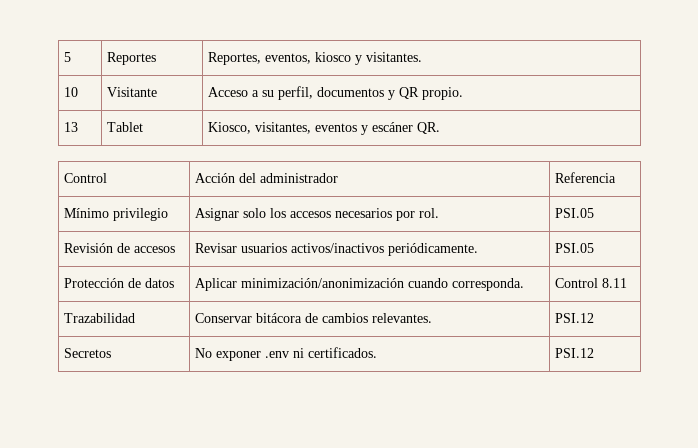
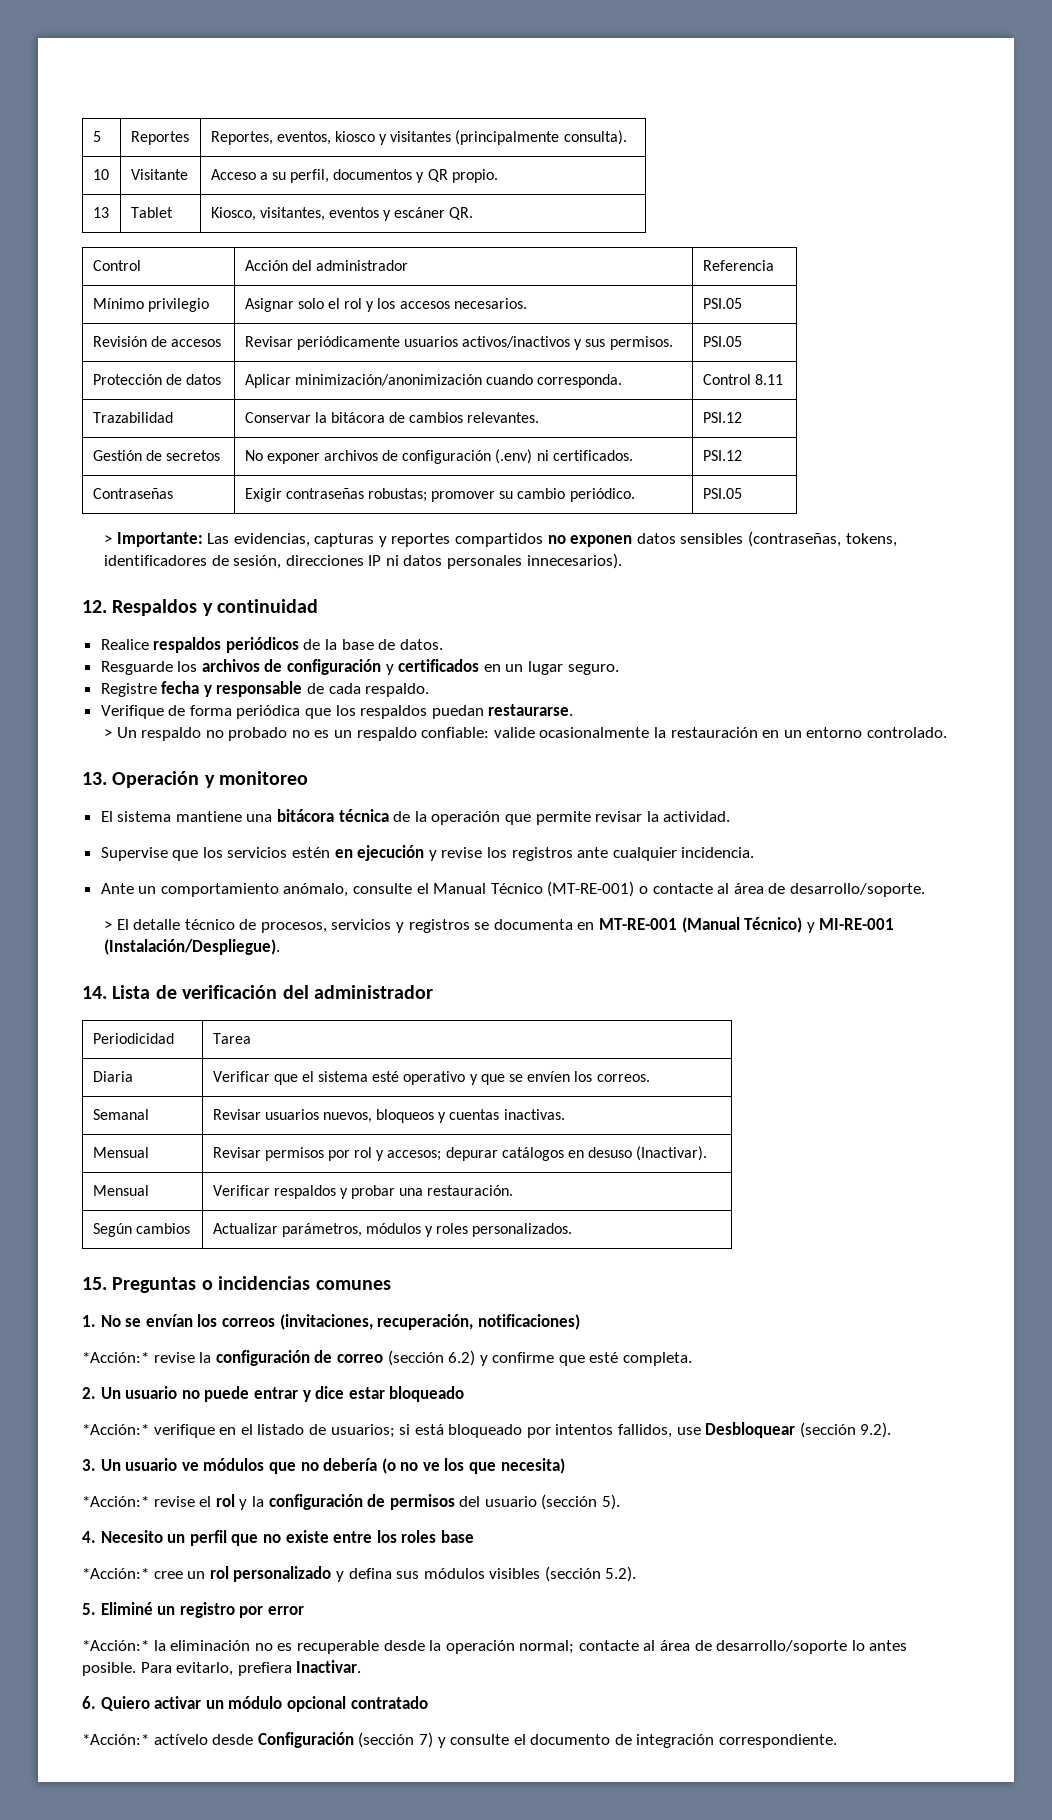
- 5 | Reportes | Reportes, eventos, kiosco y visitantes.
+ 5 | Reportes | Reportes, eventos, kiosco y visitantes (principalmente consulta).
- Mínimo privilegio | Asignar solo los accesos necesarios por rol. | PSI.05
+ Mínimo privilegio | Asignar solo el rol y los accesos necesarios. | PSI.05
- Revisión de accesos | Revisar usuarios activos/inactivos periódicamente. | PSI.05
+ Revisión de accesos | Revisar periódicamente usuarios activos/inactivos y sus permisos. | PSI.05
- Trazabilidad | Conservar bitácora de cambios relevantes. | PSI.12
+ Trazabilidad | Conservar la bitácora de cambios relevantes. | PSI.12
- Secretos | No exponer .env ni certificados. | PSI.12
+ Gestión de secretos | No exponer archivos de configuración (.env) ni certificados. | PSI.12
+ Contraseñas | Exigir contraseñas robustas; promover su cambio periódico. | PSI.05
+ > Importante: Las evidencias, capturas y reportes compartidos no exponen datos sensibles (contraseñas, tokens, identificadores de sesión, direcciones IP ni datos personales innecesarios).
+ 12. Respaldos y continuidad
+ Realice respaldos periódicos de la base de datos.
+ Resguarde los archivos de configuración y certificados en un lugar seguro.
+ Registre fecha y responsable de cada respaldo.
+ Verifique de forma periódica que los respaldos puedan restaurarse.
+ > Un respaldo no probado no es un respaldo confiable: valide ocasionalmente la restauración en un entorno controlado.
+ 13. Operación y monitoreo
+ El sistema mantiene una bitácora técnica de la operación que permite revisar la actividad.
+ Supervise que los servicios estén en ejecución y revise los registros ante cualquier incidencia.
+ Ante un comportamiento anómalo, consulte el Manual Técnico (MT-RE-001) o contacte al área de desarrollo/soporte.
+ > El detalle técnico de procesos, servicios y registros se documenta en MT-RE-001 (Manual Técnico) y MI-RE-001 (Instalación/Despliegue).
+ 14. Lista de verificación del administrador
+ Periodicidad | Tarea
+ Diaria | Verificar que el sistema esté operativo y que se envíen los correos.
+ Semanal | Revisar usuarios nuevos, bloqueos y cuentas inactivas.
+ Mensual | Revisar permisos por rol y accesos; depurar catálogos en desuso (Inactivar).
+ Mensual | Verificar respaldos y probar una restauración.
+ Según cambios | Actualizar parámetros, módulos y roles personalizados.
+ 15. Preguntas o incidencias comunes
+ 1. No se envían los correos (invitaciones, recuperación, notificaciones)
+ *Acción:* revise la configuración de correo (sección 6.2) y confirme que esté completa.
+ 2. Un usuario no puede entrar y dice estar bloqueado
+ *Acción:* verifique en el listado de usuarios; si está bloqueado por intentos fallidos, use Desbloquear (sección 9.2).
+ 3. Un usuario ve módulos que no debería (o no ve los que necesita)
+ *Acción:* revise el rol y la configuración de permisos del usuario (sección 5).
+ 4. Necesito un perfil que no existe entre los roles base
+ *Acción:* cree un rol personalizado y defina sus módulos visibles (sección 5.2).
+ 5. Eliminé un registro por error
+ *Acción:* la eliminación no es recuperable desde la operación normal; contacte al área de desarrollo/soporte lo antes posible. Para evitarlo, prefiera Inactivar.
+ 6. Quiero activar un módulo opcional contratado
+ *Acción:* actívelo desde Configuración (sección 7) y consulte el documento de integración correspondiente.

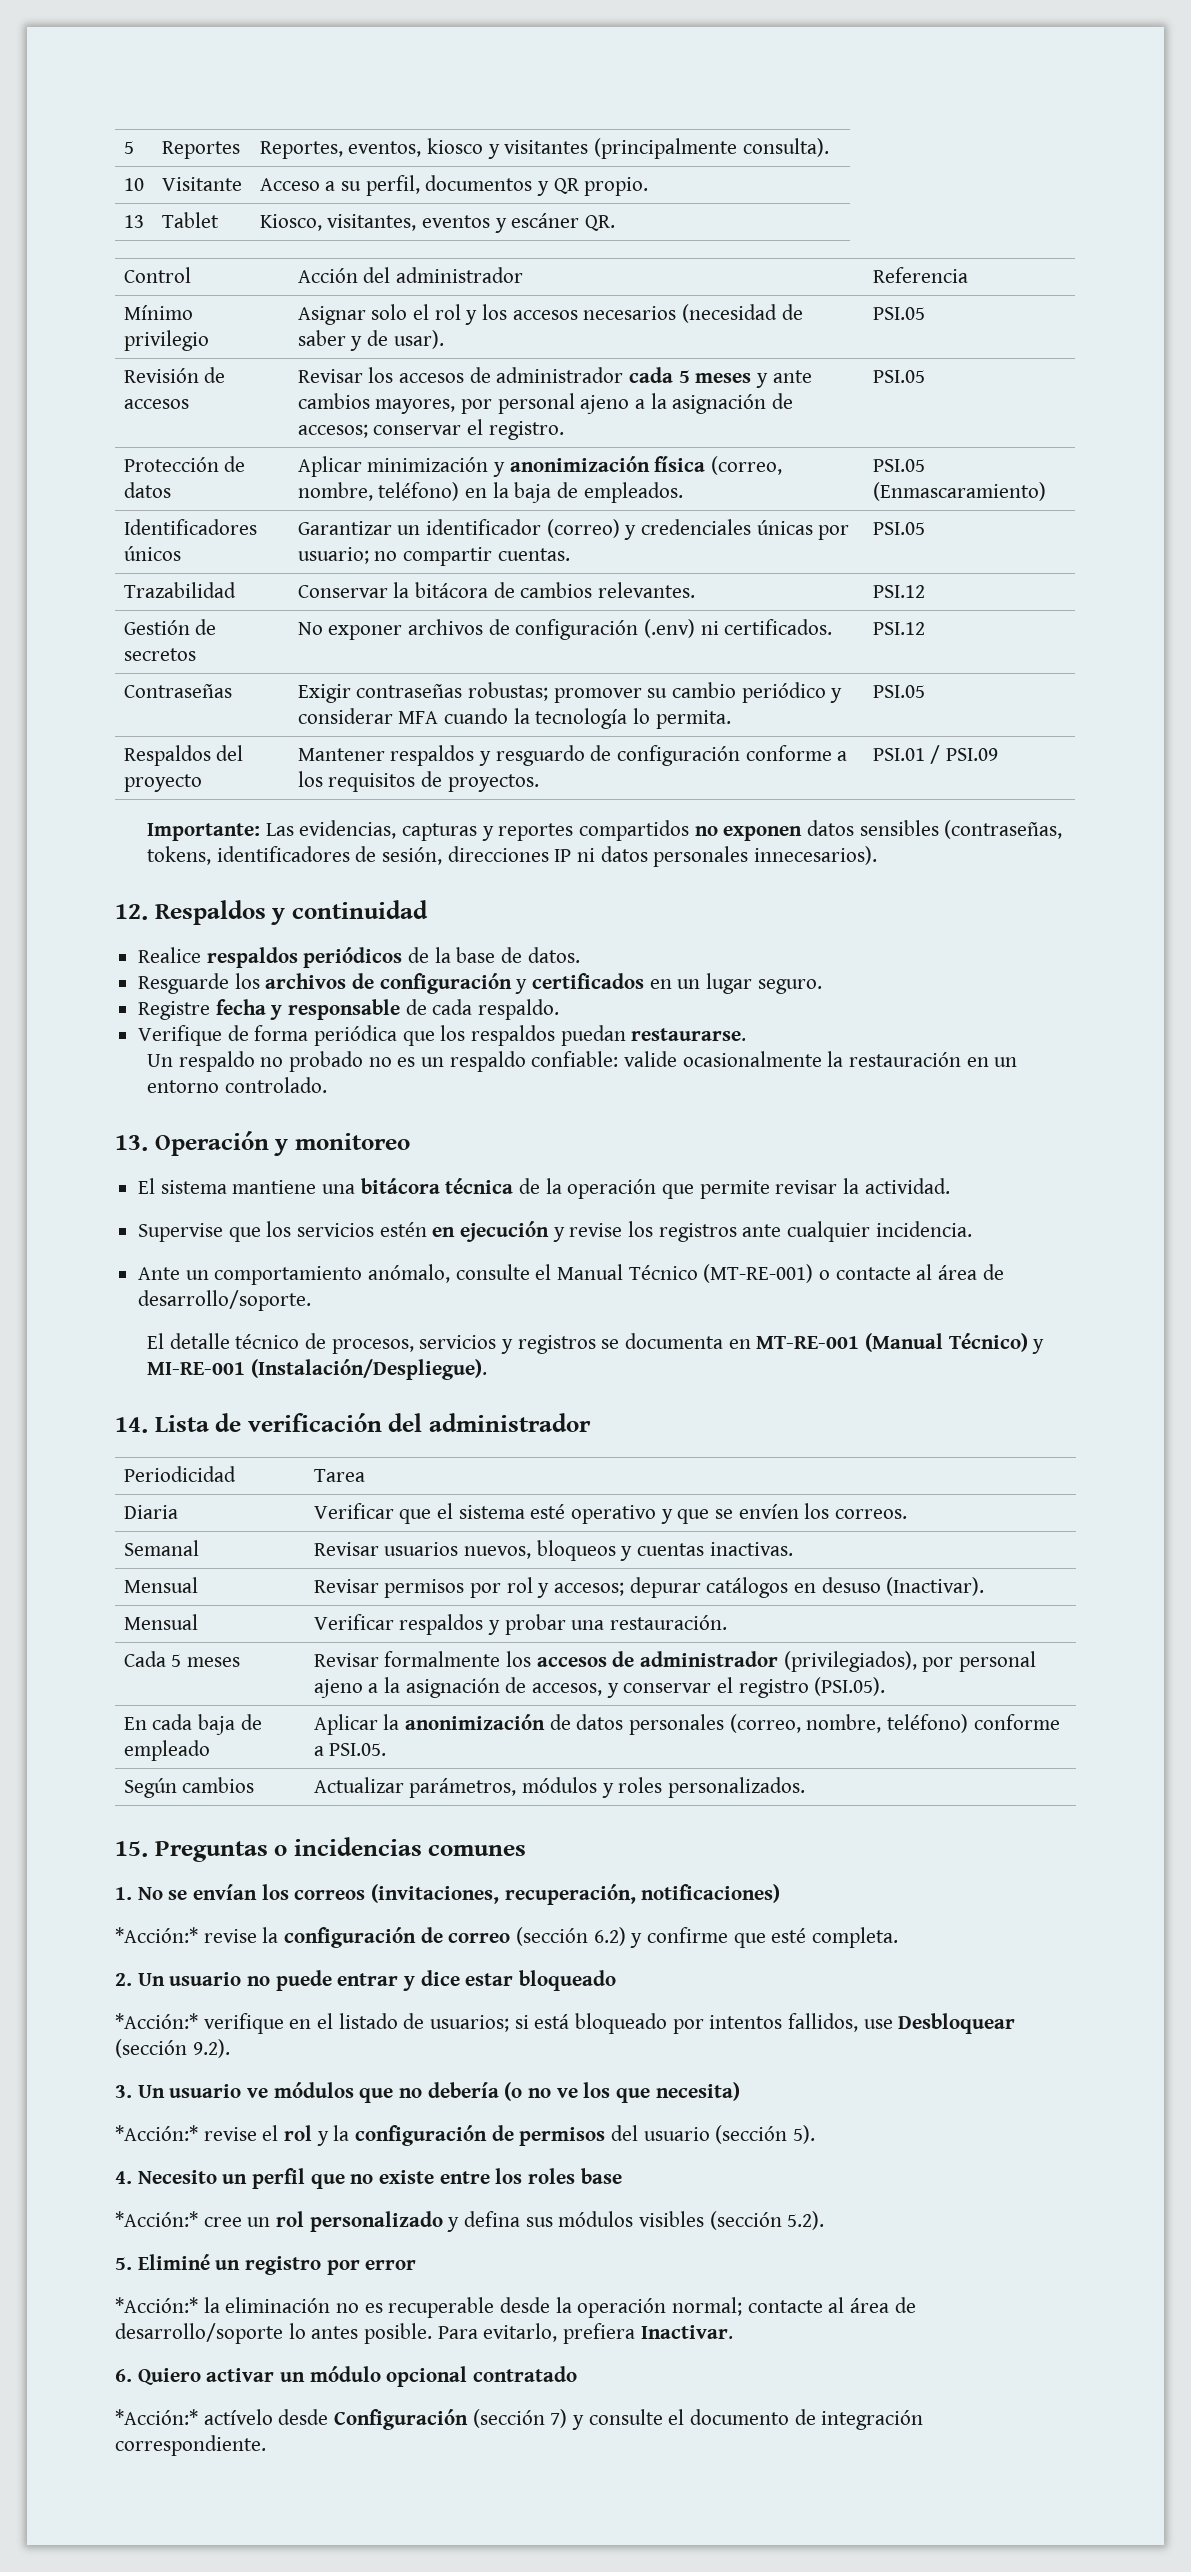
- Mínimo privilegio | Asignar solo el rol y los accesos necesarios. | PSI.05
+ Mínimo privilegio | Asignar solo el rol y los accesos necesarios (necesidad de saber y de usar). | PSI.05
- Revisión de accesos | Revisar periódicamente usuarios activos/inactivos y sus permisos. | PSI.05
+ Revisión de accesos | Revisar los accesos de administrador cada 5 meses y ante cambios mayores, por personal ajeno a la asignación de accesos; conservar el registro. | PSI.05
- Protección de datos | Aplicar minimización/anonimización cuando corresponda. | Control 8.11
+ Protección de datos | Aplicar minimización y anonimización física (correo, nombre, teléfono) en la baja de empleados. | PSI.05 (Enmascaramiento)
+ Identificadores únicos | Garantizar un identificador (correo) y credenciales únicas por usuario; no compartir cuentas. | PSI.05
- Contraseñas | Exigir contraseñas robustas; promover su cambio periódico. | PSI.05
- > Importante: Las evidencias, capturas y reportes compartidos no exponen datos sensibles (contraseñas, tokens, identificadores de sesión, direcciones IP ni datos personales innecesarios).
+ Contraseñas | Exigir contraseñas robustas; promover su cambio periódico y considerar MFA cuando la tecnología lo permita. | PSI.05
+ Respaldos del proyecto | Mantener respaldos y resguardo de configuración conforme a los requisitos de proyectos. | PSI.01 / PSI.09
+ Importante: Las evidencias, capturas y reportes compartidos no exponen datos sensibles (contraseñas, tokens, identificadores de sesión, direcciones IP ni datos personales innecesarios).
- > Un respaldo no probado no es un respaldo confiable: valide ocasionalmente la restauración en un entorno controlado.
+ Un respaldo no probado no es un respaldo confiable: valide ocasionalmente la restauración en un entorno controlado.
- > El detalle técnico de procesos, servicios y registros se documenta en MT-RE-001 (Manual Técnico) y MI-RE-001 (Instalación/Despliegue).
+ El detalle técnico de procesos, servicios y registros se documenta en MT-RE-001 (Manual Técnico) y MI-RE-001 (Instalación/Despliegue).
+ Cada 5 meses | Revisar formalmente los accesos de administrador (privilegiados), por personal ajeno a la asignación de accesos, y conservar el registro (PSI.05).
+ En cada baja de empleado | Aplicar la anonimización de datos personales (correo, nombre, teléfono) conforme a PSI.05.

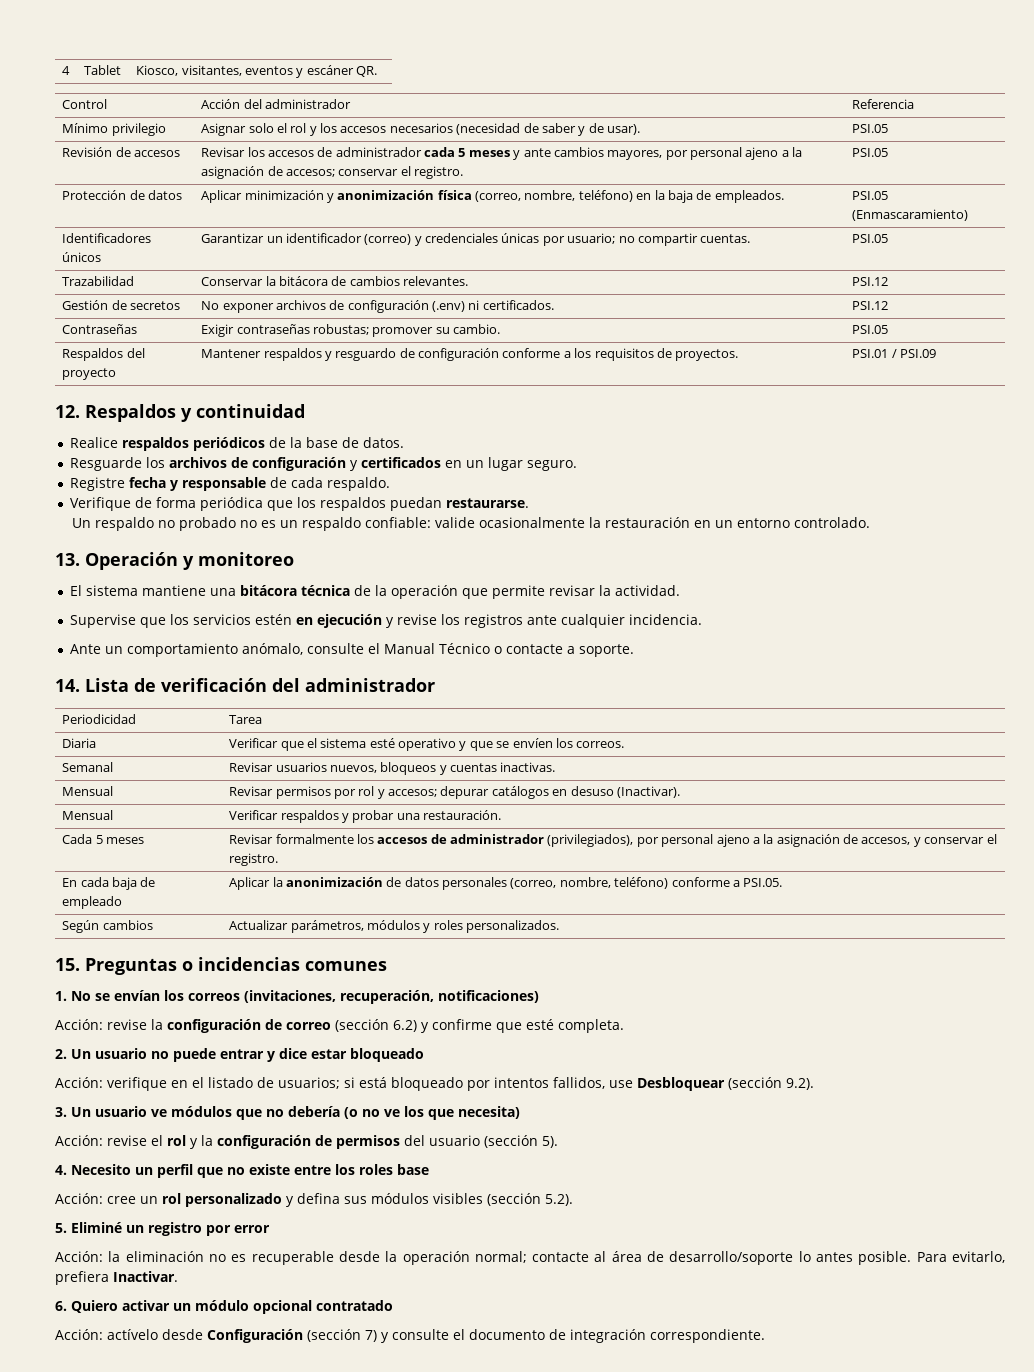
- 5 | Reportes | Reportes, eventos, kiosco y visitantes (principalmente consulta).
- 10 | Visitante | Acceso a su perfil, documentos y QR propio.
- 13 | Tablet | Kiosco, visitantes, eventos y escáner QR.
+ 4 | Tablet | Kiosco, visitantes, eventos y escáner QR.
- Contraseñas | Exigir contraseñas robustas; promover su cambio periódico y considerar MFA cuando la tecnología lo permita. | PSI.05
+ Contraseñas | Exigir contraseñas robustas; promover su cambio. | PSI.05
- Importante: Las evidencias, capturas y reportes compartidos no exponen datos sensibles (contraseñas, tokens, identificadores de sesión, direcciones IP ni datos personales innecesarios).
- Ante un comportamiento anómalo, consulte el Manual Técnico (MT-RE-001) o contacte al área de desarrollo/soporte.
- El detalle técnico de procesos, servicios y registros se documenta en MT-RE-001 (Manual Técnico) y MI-RE-001 (Instalación/Despliegue).
+ Ante un comportamiento anómalo, consulte el Manual Técnico o contacte a soporte.
- Cada 5 meses | Revisar formalmente los accesos de administrador (privilegiados), por personal ajeno a la asignación de accesos, y conservar el registro (PSI.05).
+ Cada 5 meses | Revisar formalmente los accesos de administrador (privilegiados), por personal ajeno a la asignación de accesos, y conservar el registro.
- *Acción:* revise la configuración de correo (sección 6.2) y confirme que esté completa.
+ Acción: revise la configuración de correo (sección 6.2) y confirme que esté completa.
- *Acción:* verifique en el listado de usuarios; si está bloqueado por intentos fallidos, use Desbloquear (sección 9.2).
+ Acción: verifique en el listado de usuarios; si está bloqueado por intentos fallidos, use Desbloquear (sección 9.2).
- *Acción:* revise el rol y la configuración de permisos del usuario (sección 5).
+ Acción: revise el rol y la configuración de permisos del usuario (sección 5).
- *Acción:* cree un rol personalizado y defina sus módulos visibles (sección 5.2).
+ Acción: cree un rol personalizado y defina sus módulos visibles (sección 5.2).
- *Acción:* la eliminación no es recuperable desde la operación normal; contacte al área de desarrollo/soporte lo antes posible.
+ Acción: la eliminación no es recuperable desde la operación normal; contacte al área de desarrollo/soporte lo antes posible.
- *Acción:* actívelo desde Configuración (sección 7) y consulte el documento de integración correspondiente.
+ Acción: actívelo desde Configuración (sección 7) y consulte el documento de integración correspondiente.

